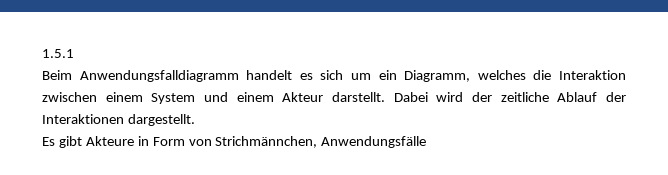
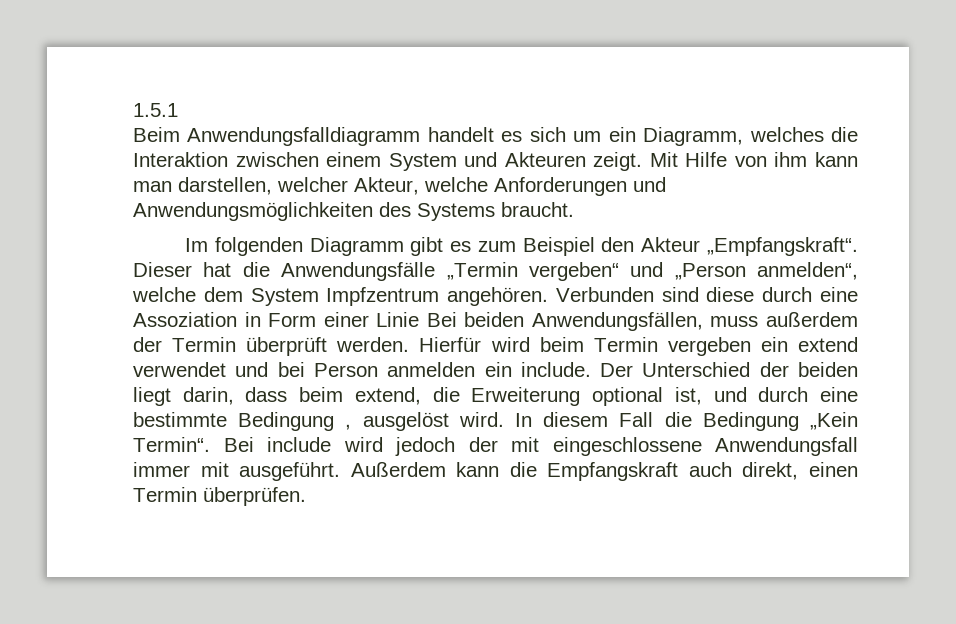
- Beim Anwendungsfalldiagramm handelt es sich um ein Diagramm, welches die Interaktion zwischen einem System und einem Akteur darstellt. Dabei wird der zeitliche Ablauf der Interaktionen dargestellt.
- Es gibt Akteure in Form von Strichmännchen, Anwendungsfälle
+ Beim Anwendungsfalldiagramm handelt es sich um ein Diagramm, welches die Interaktion zwischen einem System und Akteuren zeigt. Mit Hilfe von ihm kann man darstellen, welcher Akteur, welche Anforderungen und Anwendungsmöglichkeiten des Systems braucht.
+ Im folgenden Diagramm gibt es zum Beispiel den Akteur „Empfangskraft“. Dieser hat die Anwendungsfälle „Termin vergeben“ und „Person anmelden“, welche dem System Impfzentrum angehören. Verbunden sind diese durch eine Assoziation in Form einer Linie Bei beiden Anwendungsfällen, muss außerdem der Termin überprüft werden. Hierfür wird beim Termin vergeben ein extend verwendet und bei Person anmelden ein include. Der Unterschied der beiden liegt darin, dass beim extend, die Erweiterung optional ist, und durch eine bestimmte Bedingung , ausgelöst wird. In diesem Fall die Bedingung „Kein Termin“. Bei include wird jedoch der mit eingeschlossene Anwendungsfall immer mit ausgeführt. Außerdem kann die Empfangskraft auch direkt, einen Termin überprüfen.

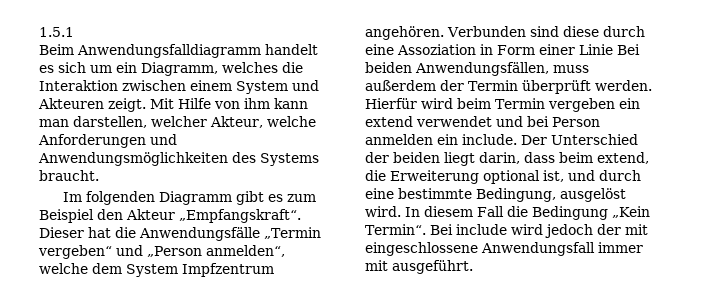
- Der Unterschied der beiden liegt darin, dass beim extend, die Erweiterung optional ist, und durch eine bestimmte Bedingung , ausgelöst wird.
+ Der Unterschied der beiden liegt darin, dass beim extend, die Erweiterung optional ist, und durch eine bestimmte Bedingung, ausgelöst wird.
- Außerdem kann die Empfangskraft auch direkt, einen Termin überprüfen.

